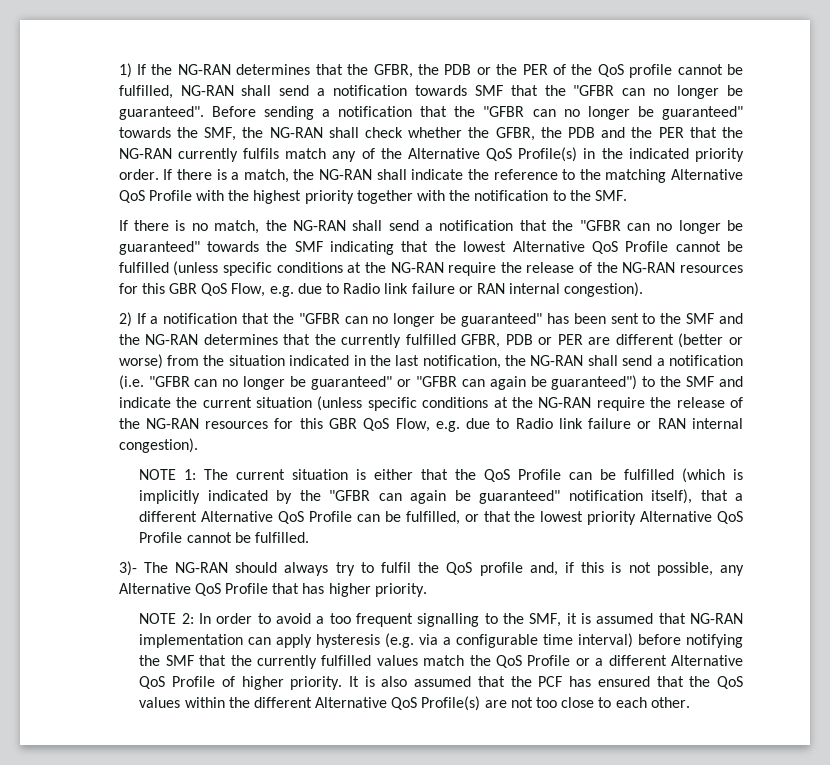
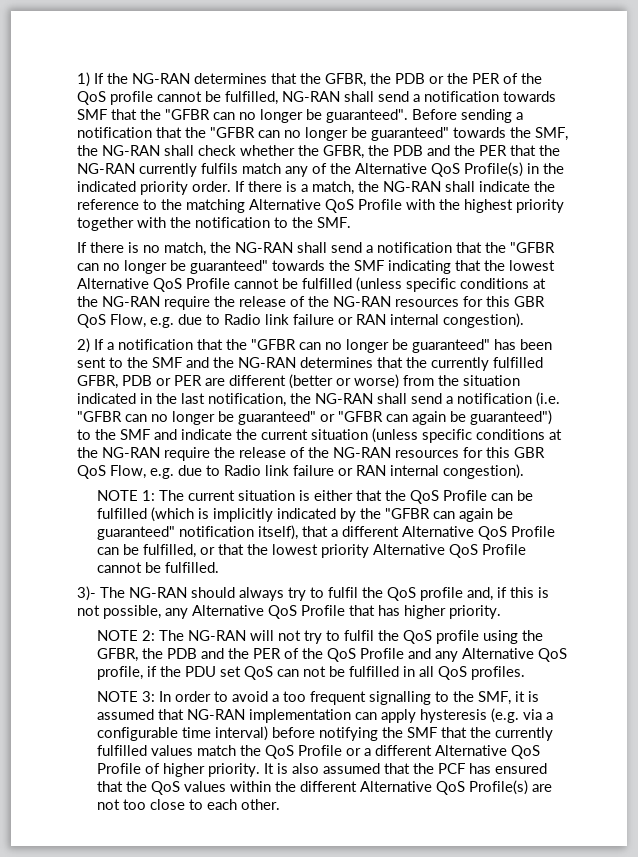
- NOTE 2: In order to avoid a too frequent signalling to the SMF, it is assumed that NG-RAN implementation can apply hysteresis (e.g. via a configurable time interval) before notifying the SMF that the currently fulfilled values match the QoS Profile or a different Alternative QoS Profile of higher priority.
+ NOTE 2: The NG-RAN will not try to fulfil the QoS profile using the GFBR, the PDB and the PER of the QoS Profile and any Alternative QoS profile, if the PDU set QoS can not be fulfilled in all QoS profiles.
+ NOTE 3: In order to avoid a too frequent signalling to the SMF, it is assumed that NG-RAN implementation can apply hysteresis (e.g. via a configurable time interval) before notifying the SMF that the currently fulfilled values match the QoS Profile or a different Alternative QoS Profile of higher priority.

